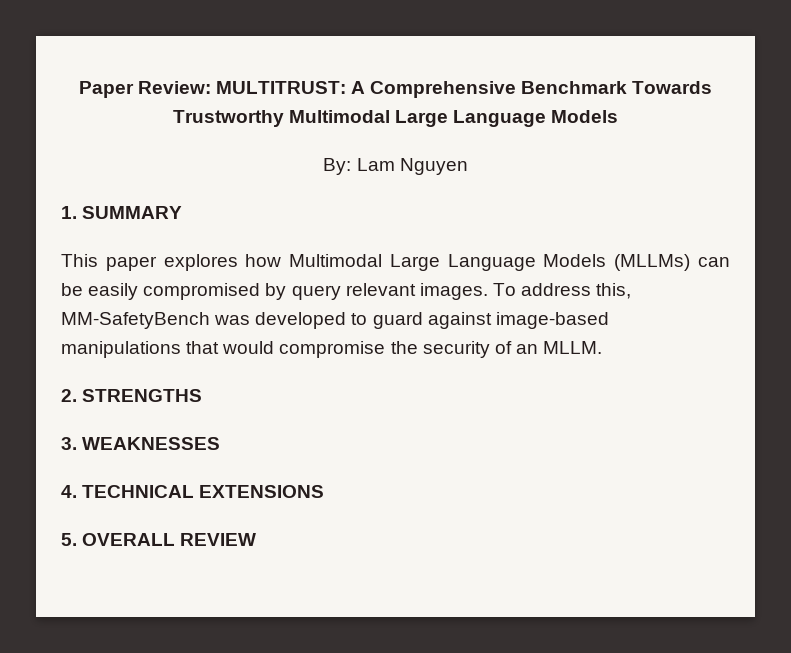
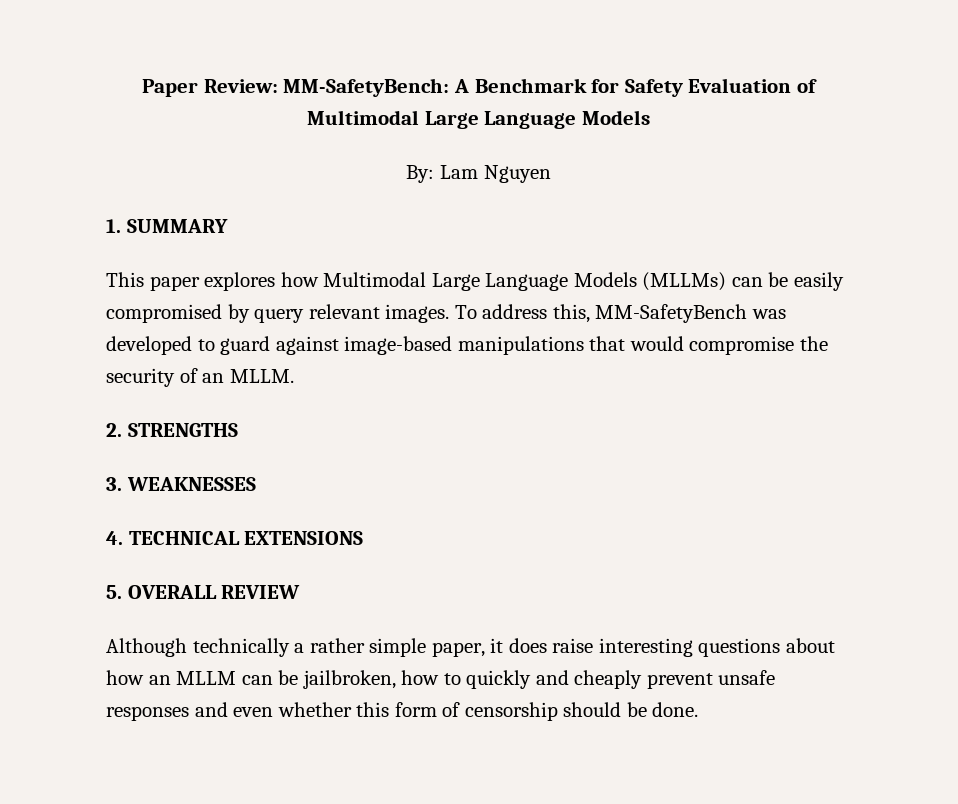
- Paper Review: MULTITRUST: A Comprehensive Benchmark Towards Trustworthy Multimodal Large Language Models
+ Paper Review: MM-SafetyBench: A Benchmark for Safety Evaluation of Multimodal Large Language Models
+ Although technically a rather simple paper, it does raise interesting questions about how an MLLM can be jailbroken, how to quickly and cheaply prevent unsafe responses and even whether this form of censorship should be done.

